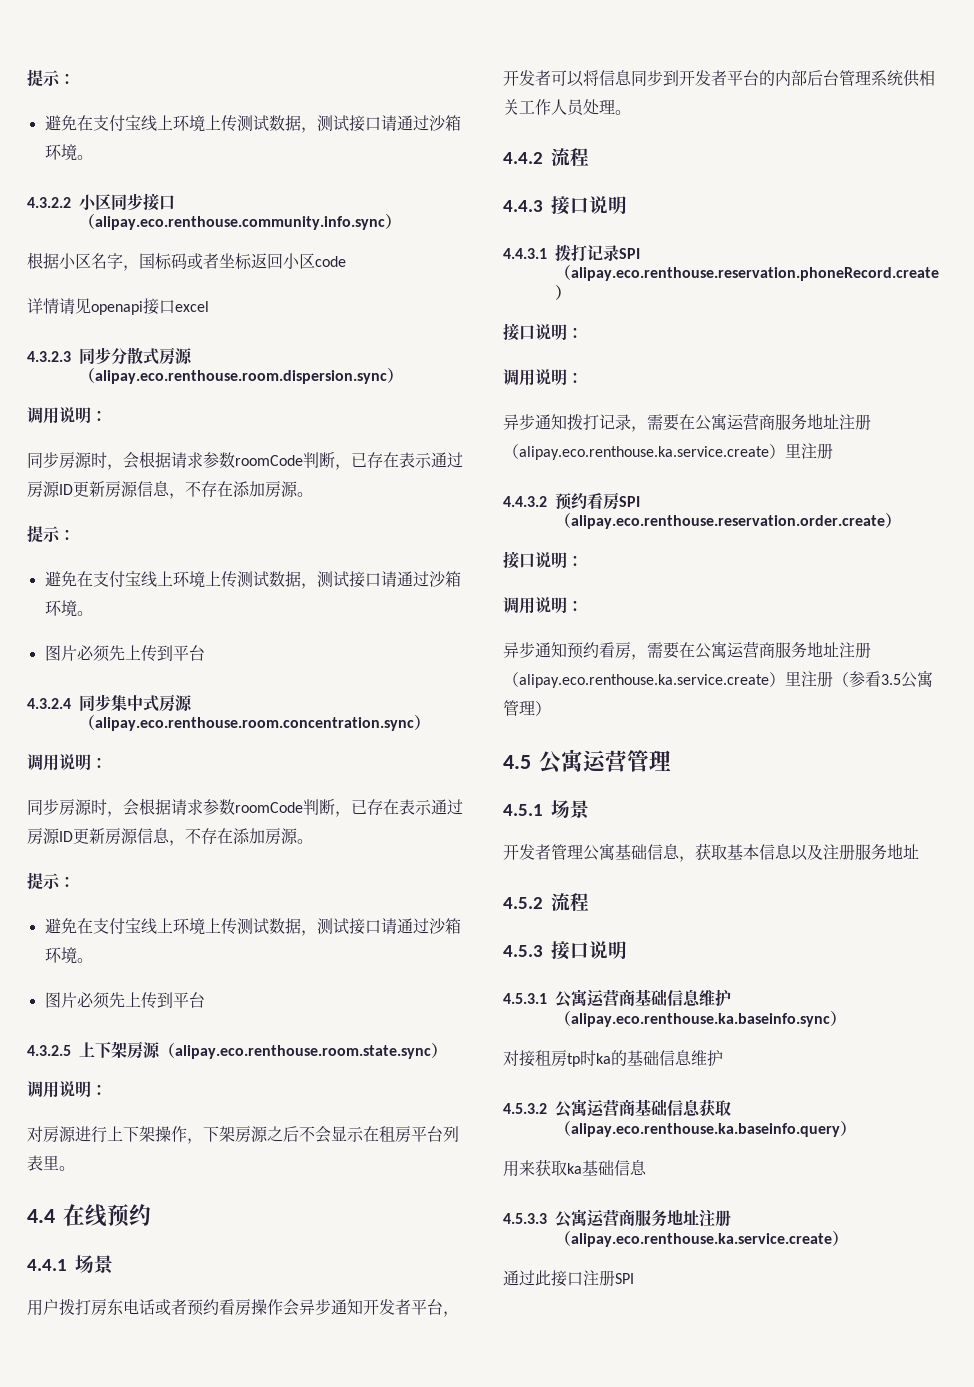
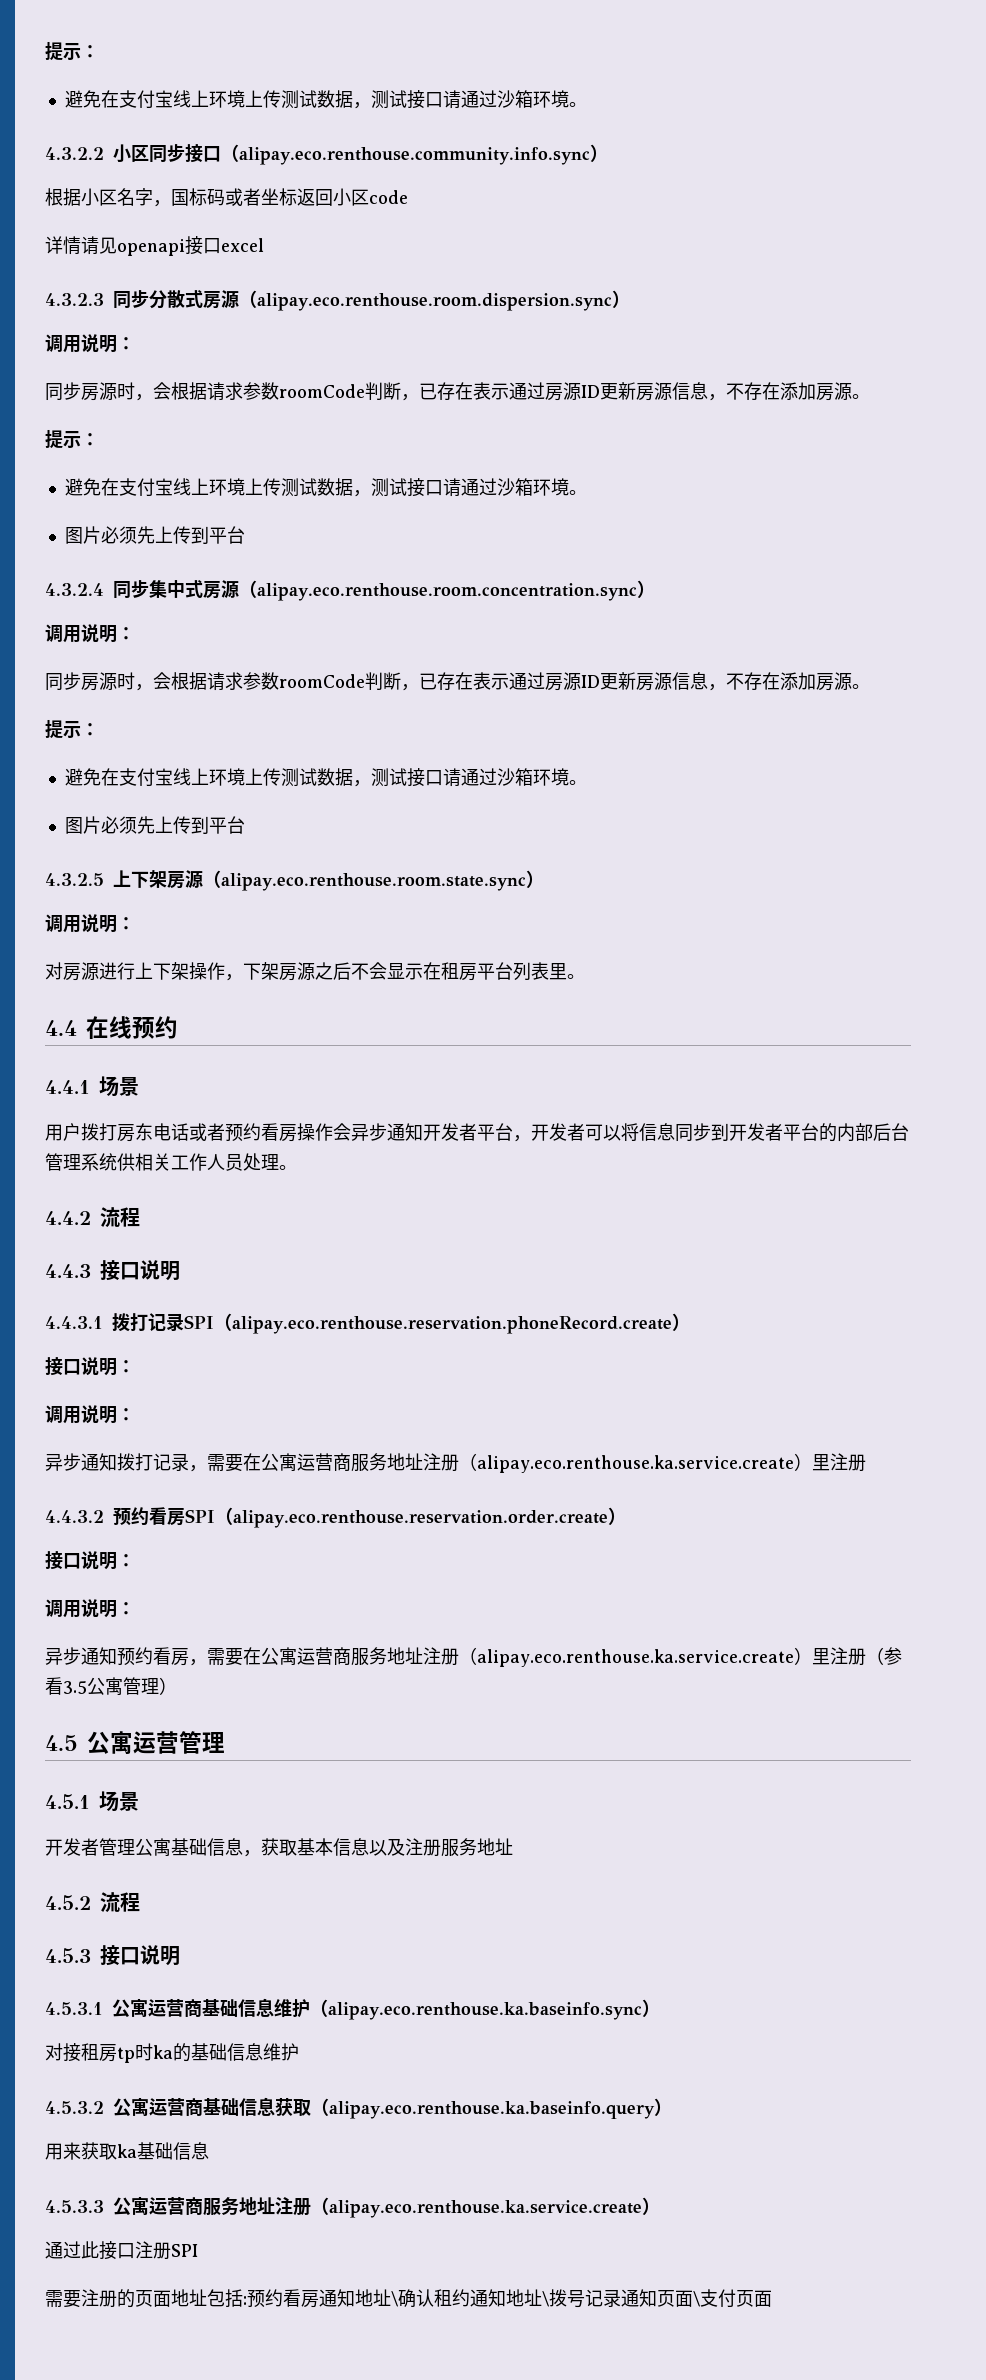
+ 需要注册的页面地址包括:预约看房通知地址\确认租约通知地址\拨号记录通知页面\支付页面

